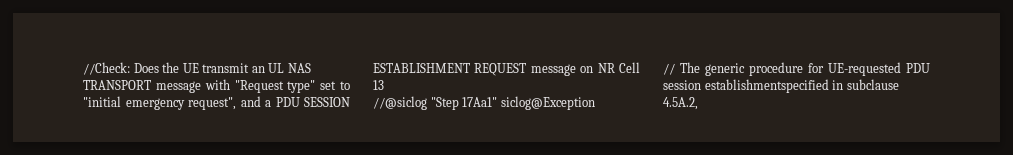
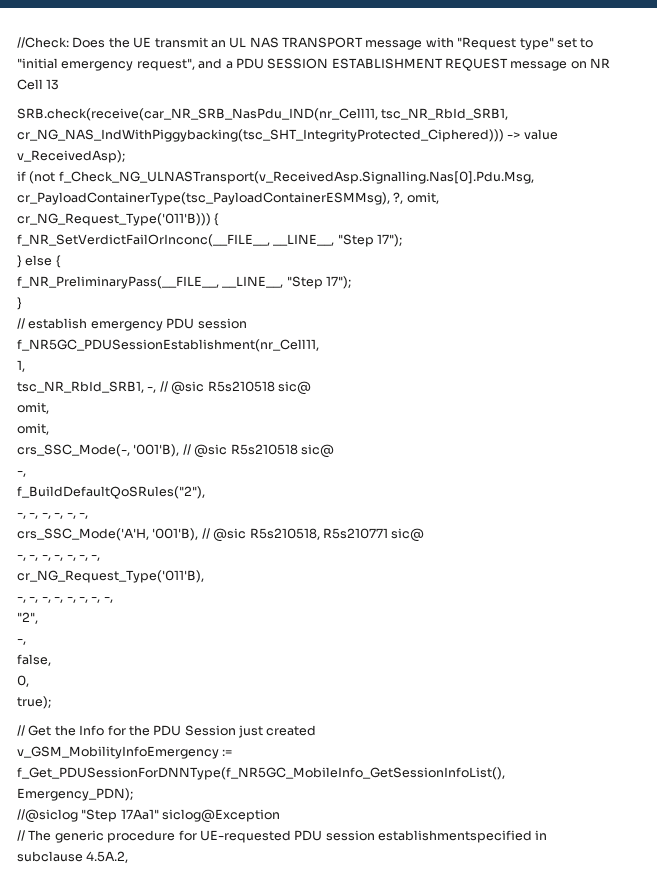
+ SRB.check(receive(car_NR_SRB_NasPdu_IND(nr_Cell11, tsc_NR_RbId_SRB1, cr_NG_NAS_IndWithPiggybacking(tsc_SHT_IntegrityProtected_Ciphered))) -> value v_ReceivedAsp);
+ if (not f_Check_NG_ULNASTransport(v_ReceivedAsp.Signalling.Nas[0].Pdu.Msg, cr_PayloadContainerType(tsc_PayloadContainerESMMsg), ?, omit, cr_NG_Request_Type('011'B))) {
+ f_NR_SetVerdictFailOrInconc(__FILE__, __LINE__, "Step 17");
+ } else {
+ f_NR_PreliminaryPass(__FILE__, __LINE__, "Step 17");
+ }
+ // establish emergency PDU session
+ f_NR5GC_PDUSessionEstablishment(nr_Cell11,
+ 1,
+ tsc_NR_RbId_SRB1, -, // @sic R5s210518 sic@
+ omit,
+ omit,
+ crs_SSC_Mode(-, '001'B), // @sic R5s210518 sic@
+ -,
+ f_BuildDefaultQoSRules("2"),
+ -, -, -, -, -, -,
+ crs_SSC_Mode('A'H, '001'B), // @sic R5s210518, R5s210771 sic@
+ -, -, -, -, -, -, -,
+ cr_NG_Request_Type('011'B),
+ -, -, -, -, -, -, -, -,
+ "2",
+ -,
+ false,
+ 0,
+ true);
+ // Get the Info for the PDU Session just created
+ v_GSM_MobilityInfoEmergency := f_Get_PDUSessionForDNNType(f_NR5GC_MobileInfo_GetSessionInfoList(), Emergency_PDN);

